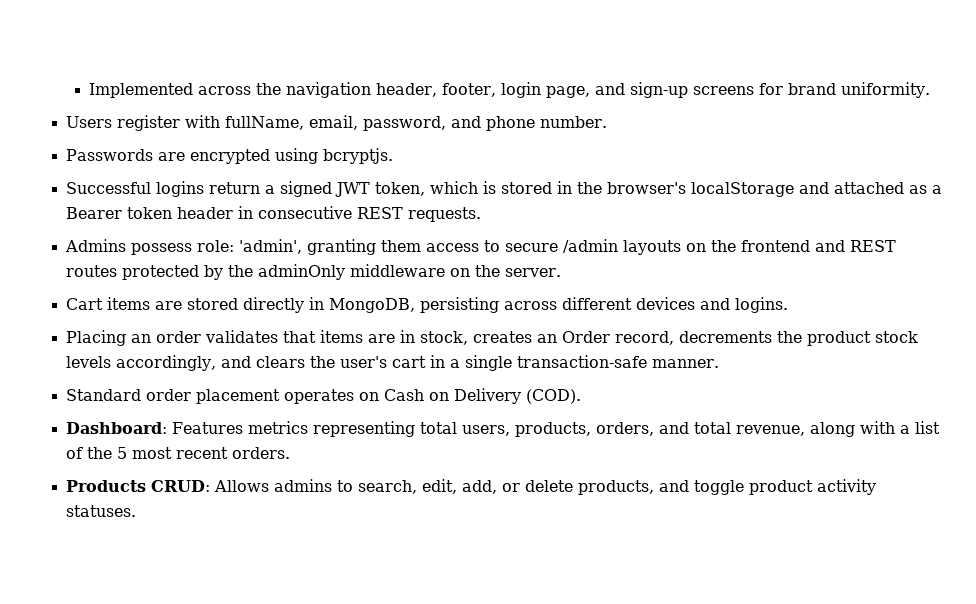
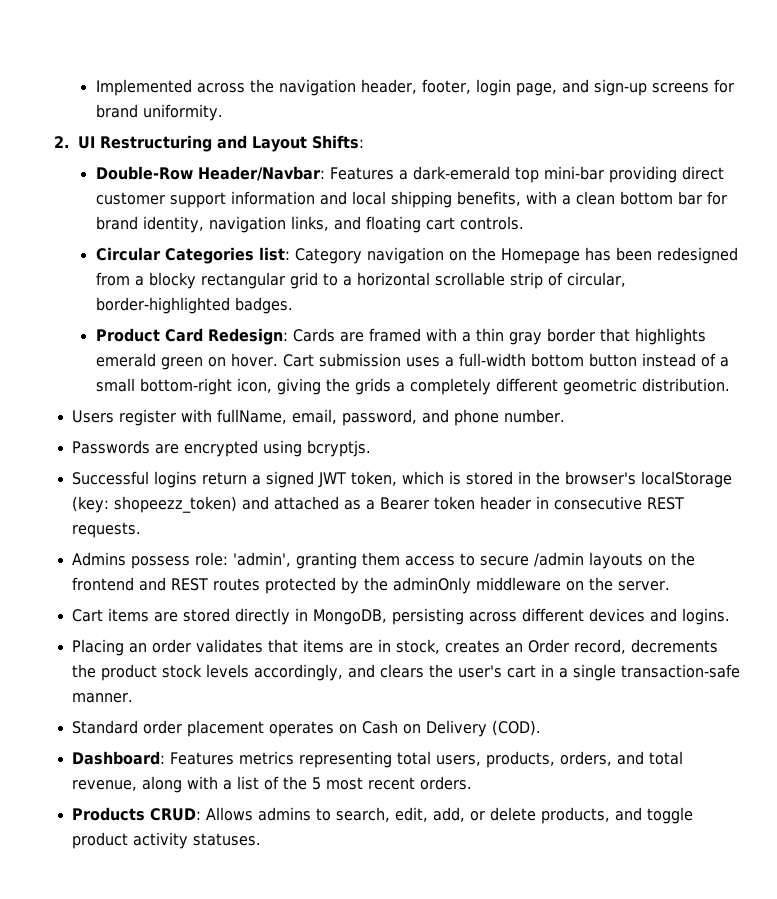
+ 2. UI Restructuring and Layout Shifts:
+ Double-Row Header/Navbar: Features a dark-emerald top mini-bar providing direct customer support information and local shipping benefits, with a clean bottom bar for brand identity, navigation links, and floating cart controls.
+ Circular Categories list: Category navigation on the Homepage has been redesigned from a blocky rectangular grid to a horizontal scrollable strip of circular, border-highlighted badges.
+ Product Card Redesign: Cards are framed with a thin gray border that highlights emerald green on hover. Cart submission uses a full-width bottom button instead of a small bottom-right icon, giving the grids a completely different geometric distribution.
- Successful logins return a signed JWT token, which is stored in the browser's localStorage and attached as a Bearer token header in consecutive REST requests.
+ Successful logins return a signed JWT token, which is stored in the browser's localStorage (key: shopeezz_token) and attached as a Bearer token header in consecutive REST requests.

